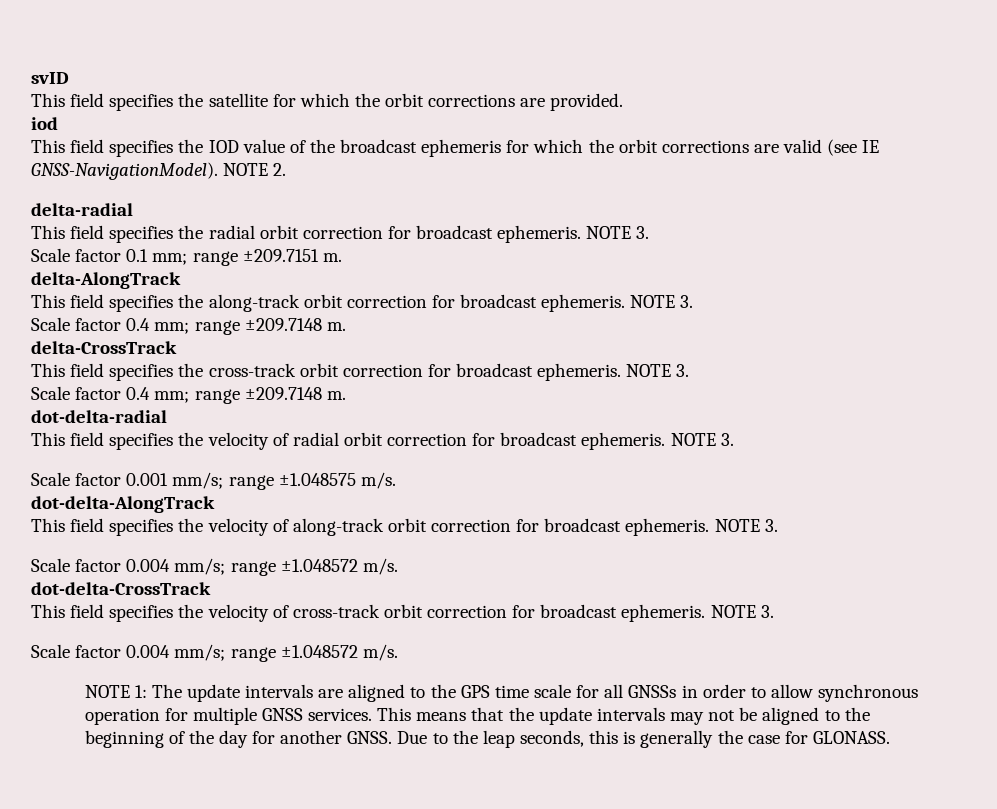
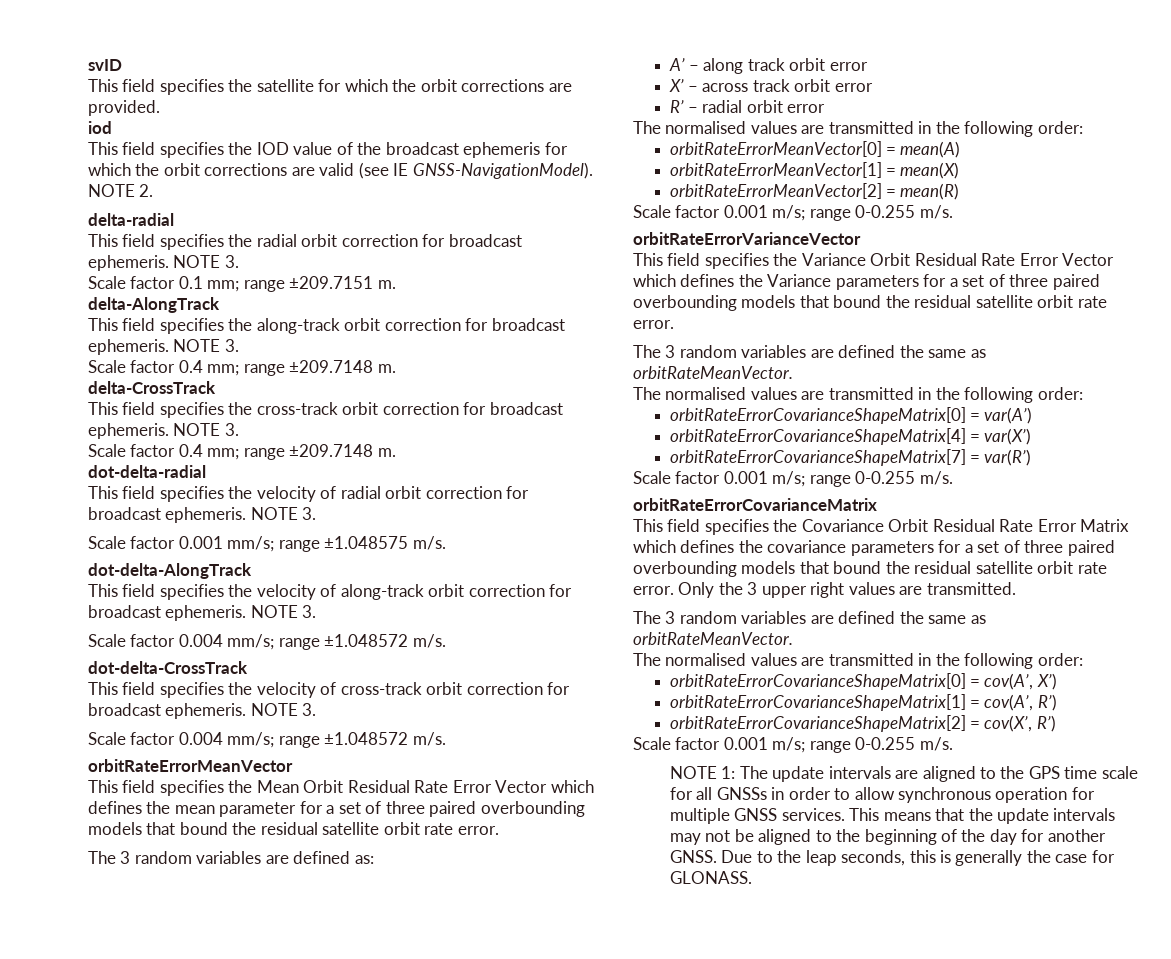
+ orbitRateErrorMeanVector
+ This field specifies the Mean Orbit Residual Rate Error Vector which defines the mean parameter for a set of three paired overbounding models that bound the residual satellite orbit rate error.
+ The 3 random variables are defined as:
+ A’ – along track orbit error
+ X’ – across track orbit error
+ R’ – radial orbit error
+ The normalised values are transmitted in the following order:
+ orbitRateErrorMeanVector[0] = mean(A)
+ orbitRateErrorMeanVector[1] = mean(X)
+ orbitRateErrorMeanVector[2] = mean(R)
+ Scale factor 0.001 m/s; range 0-0.255 m/s.
+ orbitRateErrorVarianceVector
+ This field specifies the Variance Orbit Residual Rate Error Vector which defines the Variance parameters for a set of three paired overbounding models that bound the residual satellite orbit rate error.
+ The 3 random variables are defined the same as orbitRateMeanVector.
+ The normalised values are transmitted in the following order:
+ orbitRateErrorCovarianceShapeMatrix[0] = var(A’)
+ orbitRateErrorCovarianceShapeMatrix[4] = var(X’)
+ orbitRateErrorCovarianceShapeMatrix[7] = var(R’)
+ Scale factor 0.001 m/s; range 0-0.255 m/s.
+ orbitRateErrorCovarianceMatrix
+ This field specifies the Covariance Orbit Residual Rate Error Matrix which defines the covariance parameters for a set of three paired overbounding models that bound the residual satellite orbit rate error. Only the 3 upper right values are transmitted.
+ The 3 random variables are defined the same as orbitRateMeanVector.
+ The normalised values are transmitted in the following order:
+ orbitRateErrorCovarianceShapeMatrix[0] = cov(A’, X’)
+ orbitRateErrorCovarianceShapeMatrix[1] = cov(A’, R’)
+ orbitRateErrorCovarianceShapeMatrix[2] = cov(X’, R’)
+ Scale factor 0.001 m/s; range 0-0.255 m/s.

